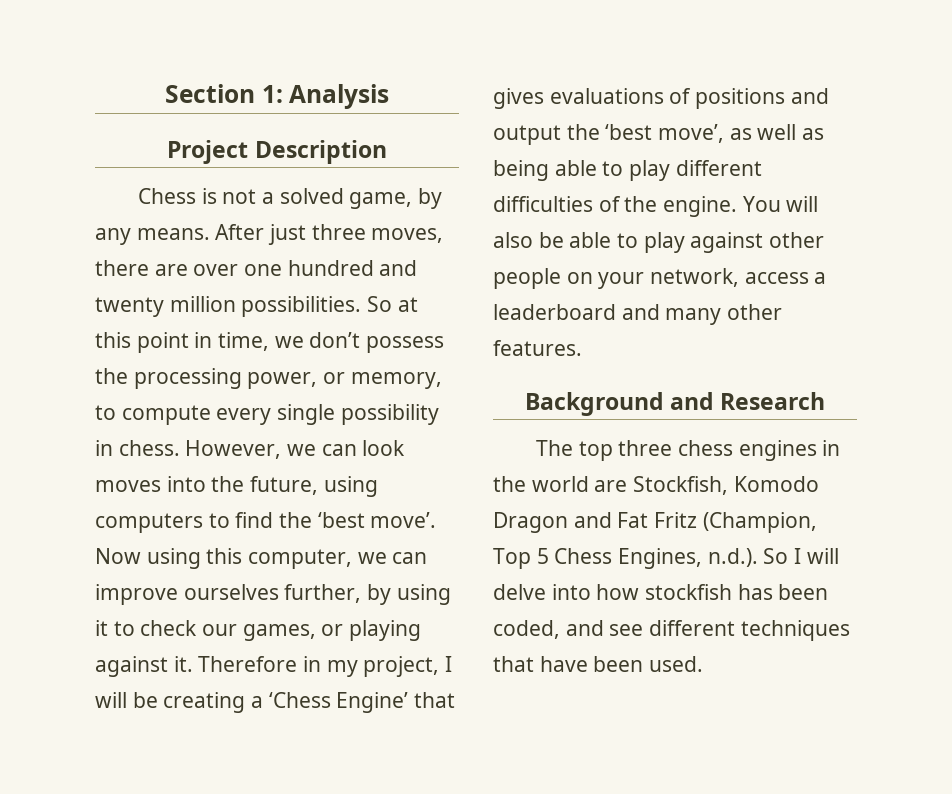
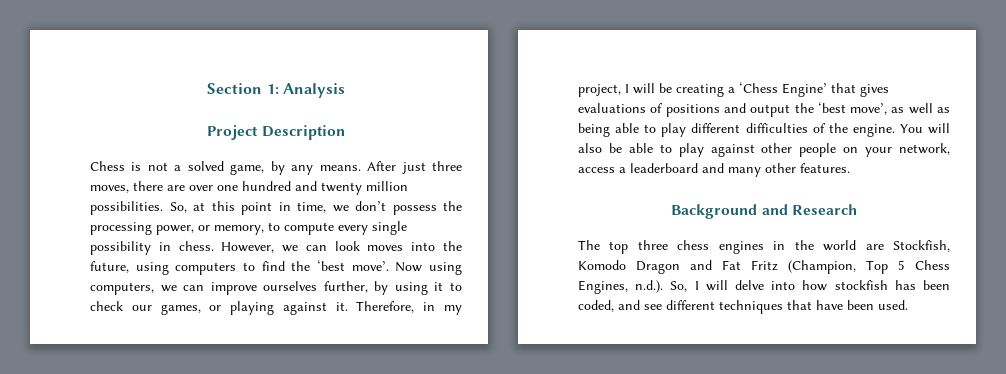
- So at this point in time, we don’t possess the processing power, or memory, to compute every single possibility in chess.
+ So, at this point in time, we don’t possess the processing power, or memory, to compute every single possibility in chess.
- Now using this computer, we can improve ourselves further, by using it to check our games, or playing against it.
+ Now using computers, we can improve ourselves further, by using it to check our games, or playing against it.
- Therefore in my project, I will be creating a ‘Chess Engine’ that gives evaluations of positions and output the ‘best move’, as well as being able to play different difficulties of the engine.
+ Therefore, in my project, I will be creating a ‘Chess Engine’ that gives evaluations of positions and output the ‘best move’, as well as being able to play different difficulties of the engine.
- The top three chess engines in the world are Stockfish, Komodo Dragon and Fat Fritz (Champion, Top 5 Chess Engines, n.d.). So I will delve into how stockfish has been coded, and see different techniques that have been used.
+ The top three chess engines in the world are Stockfish, Komodo Dragon and Fat Fritz (Champion, Top 5 Chess Engines, n.d.). So, I will delve into how stockfish has been coded, and see different techniques that have been used.

